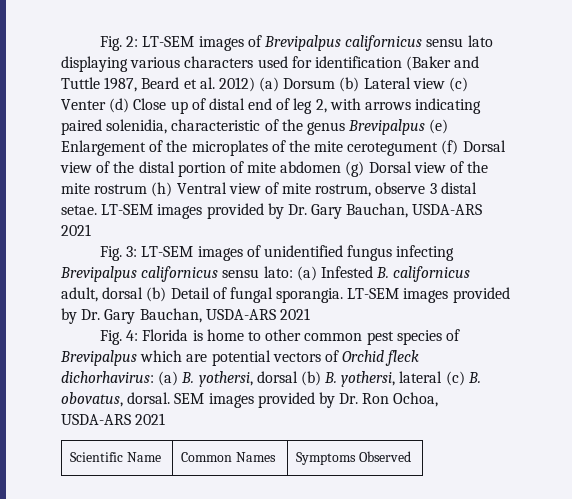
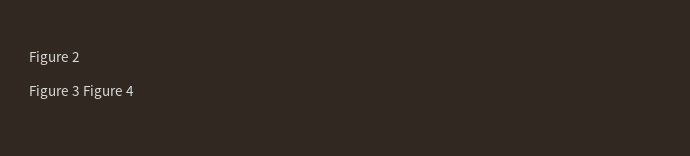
- Fig. 2: LT-SEM images of Brevipalpus californicus sensu lato displaying various characters used for identification (Baker and Tuttle 1987, Beard et al. 2012) (a) Dorsum (b) Lateral view (c) Venter (d) Close up of distal end of leg 2, with arrows indicating paired solenidia, characteristic of the genus Brevipalpus (e) Enlargement of the microplates of the mite cerotegument (f) Dorsal view of the distal portion of mite abdomen (g) Dorsal view of the mite rostrum (h) Ventral view of mite rostrum, observe 3 distal setae. LT-SEM images provided by Dr. Gary Bauchan, USDA-ARS 2021
- Fig. 3: LT-SEM images of unidentified fungus infecting Brevipalpus californicus sensu lato: (a) Infested B. californicus adult, dorsal (b) Detail of fungal sporangia. LT-SEM images provided by Dr. Gary Bauchan, USDA-ARS 2021
- Fig. 4: Florida is home to other common pest species of Brevipalpus which are potential vectors of Orchid fleck dichorhavirus: (a) B. yothersi, dorsal (b) B. yothersi, lateral (c) B. obovatus, dorsal. SEM images provided by Dr. Ron Ochoa, USDA-ARS 2021
- Scientific Name | Common Names | Symptoms Observed
+ Figure 2
+ Figure 3 Figure 4

